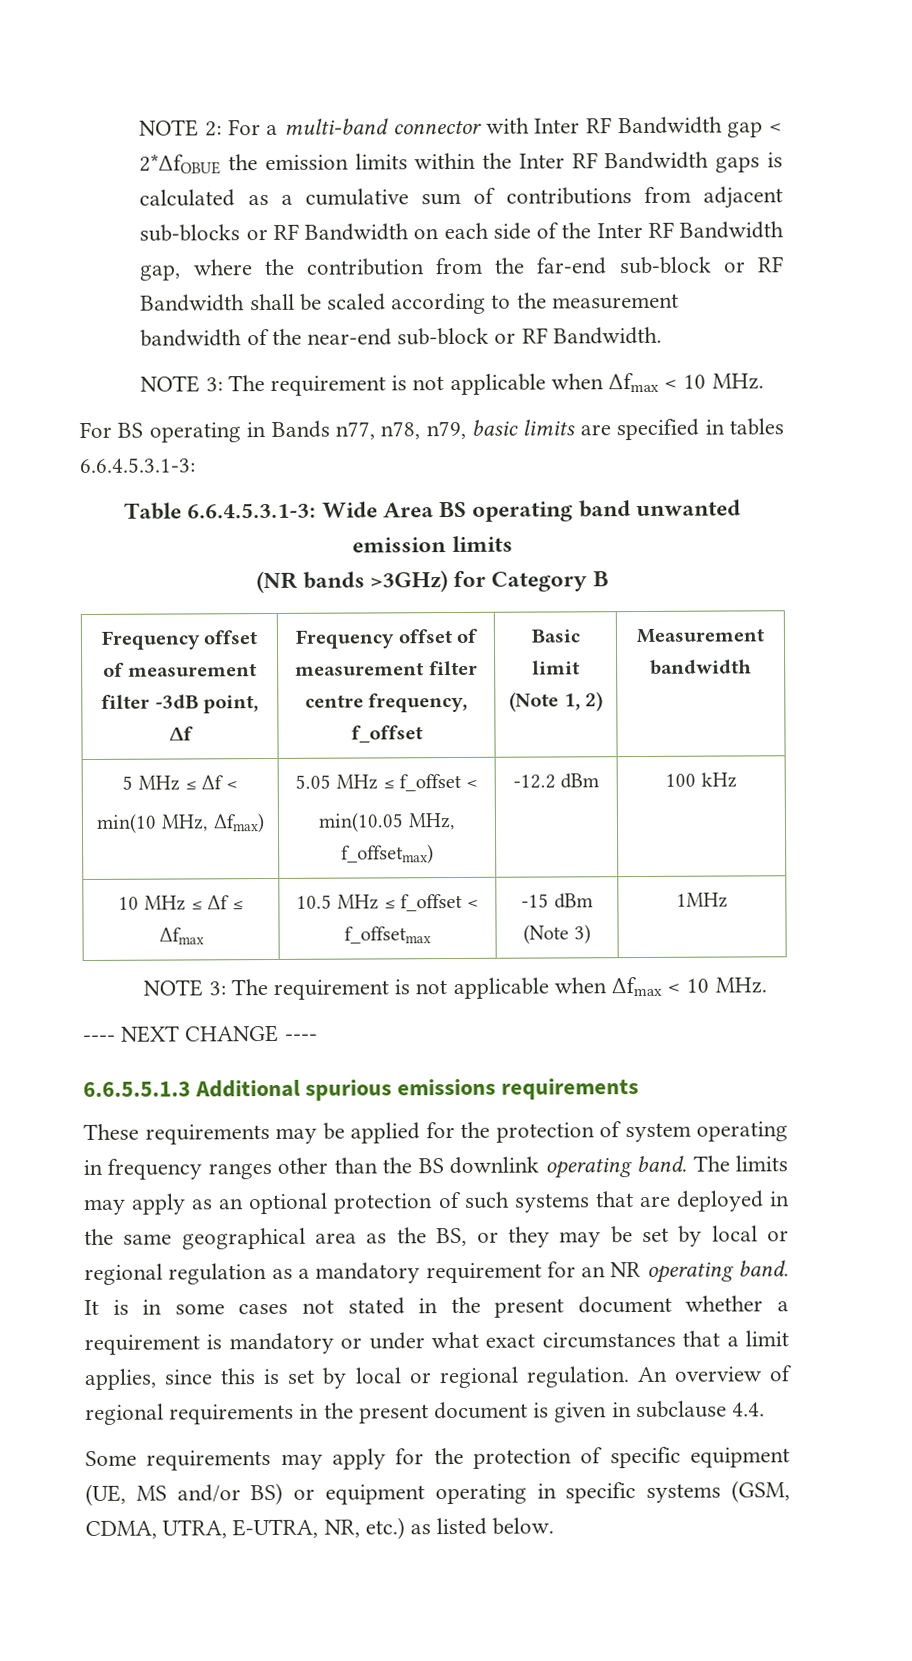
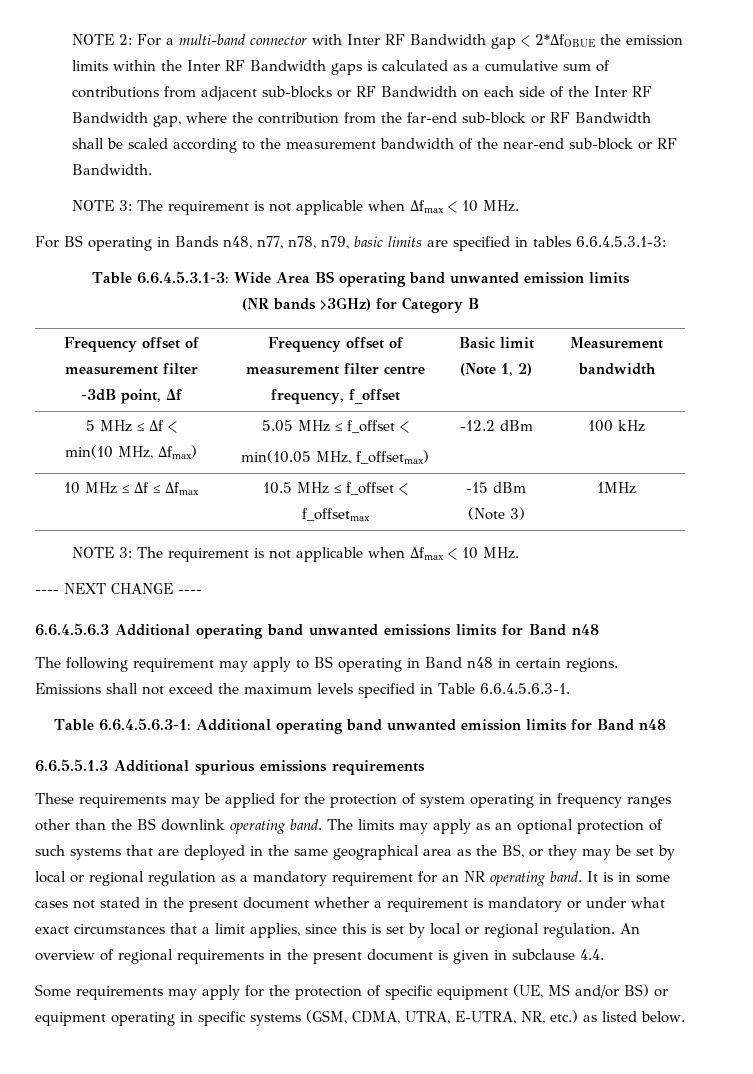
- For BS operating in Bands n77, n78, n79, basic limits are specified in tables 6.6.4.5.3.1-3:
+ For BS operating in Bands n48, n77, n78, n79, basic limits are specified in tables 6.6.4.5.3.1-3:
+ 6.6.4.5.6.3 Additional operating band unwanted emissions limits for Band n48
+ The following requirement may apply to BS operating in Band n48 in certain regions. Emissions shall not exceed the maximum levels specified in Table 6.6.4.5.6.3-1.
+ Table 6.6.4.5.6.3-1: Additional operating band unwanted emission limits for Band n48

